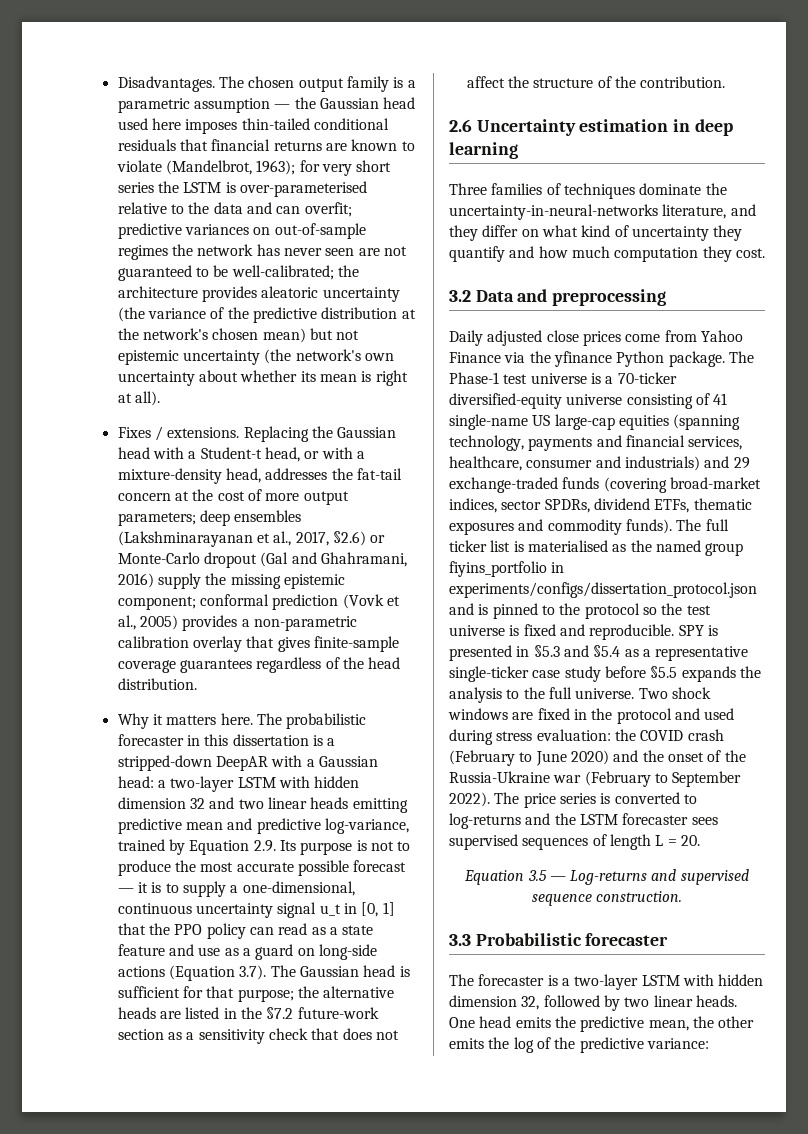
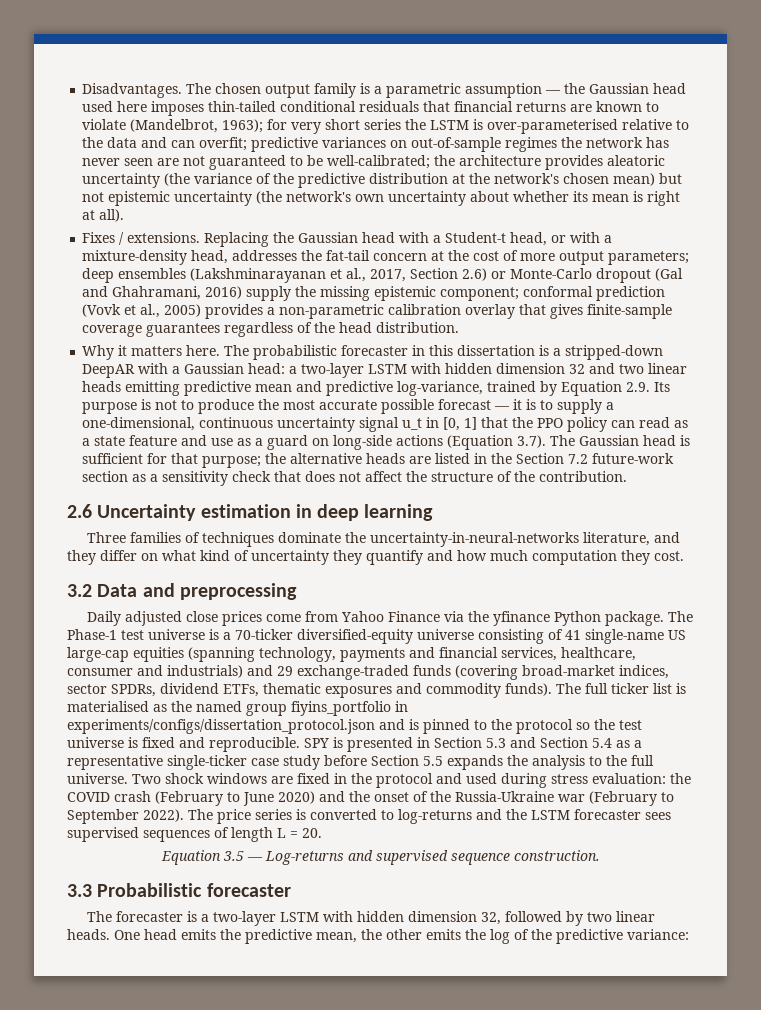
- deep ensembles (Lakshminarayanan et al., 2017, §2.6) or Monte-Carlo dropout (Gal and Ghahramani, 2016) supply the missing epistemic component;
+ deep ensembles (Lakshminarayanan et al., 2017, Section 2.6) or Monte-Carlo dropout (Gal and Ghahramani, 2016) supply the missing epistemic component;
- the alternative heads are listed in the §7.2 future-work section as a sensitivity check that does not affect the structure of the contribution.
+ the alternative heads are listed in the Section 7.2 future-work section as a sensitivity check that does not affect the structure of the contribution.
- SPY is presented in §5.3 and §5.4 as a representative single-ticker case study before §5.5 expands the analysis to the full universe.
+ SPY is presented in Section 5.3 and Section 5.4 as a representative single-ticker case study before Section 5.5 expands the analysis to the full universe.

